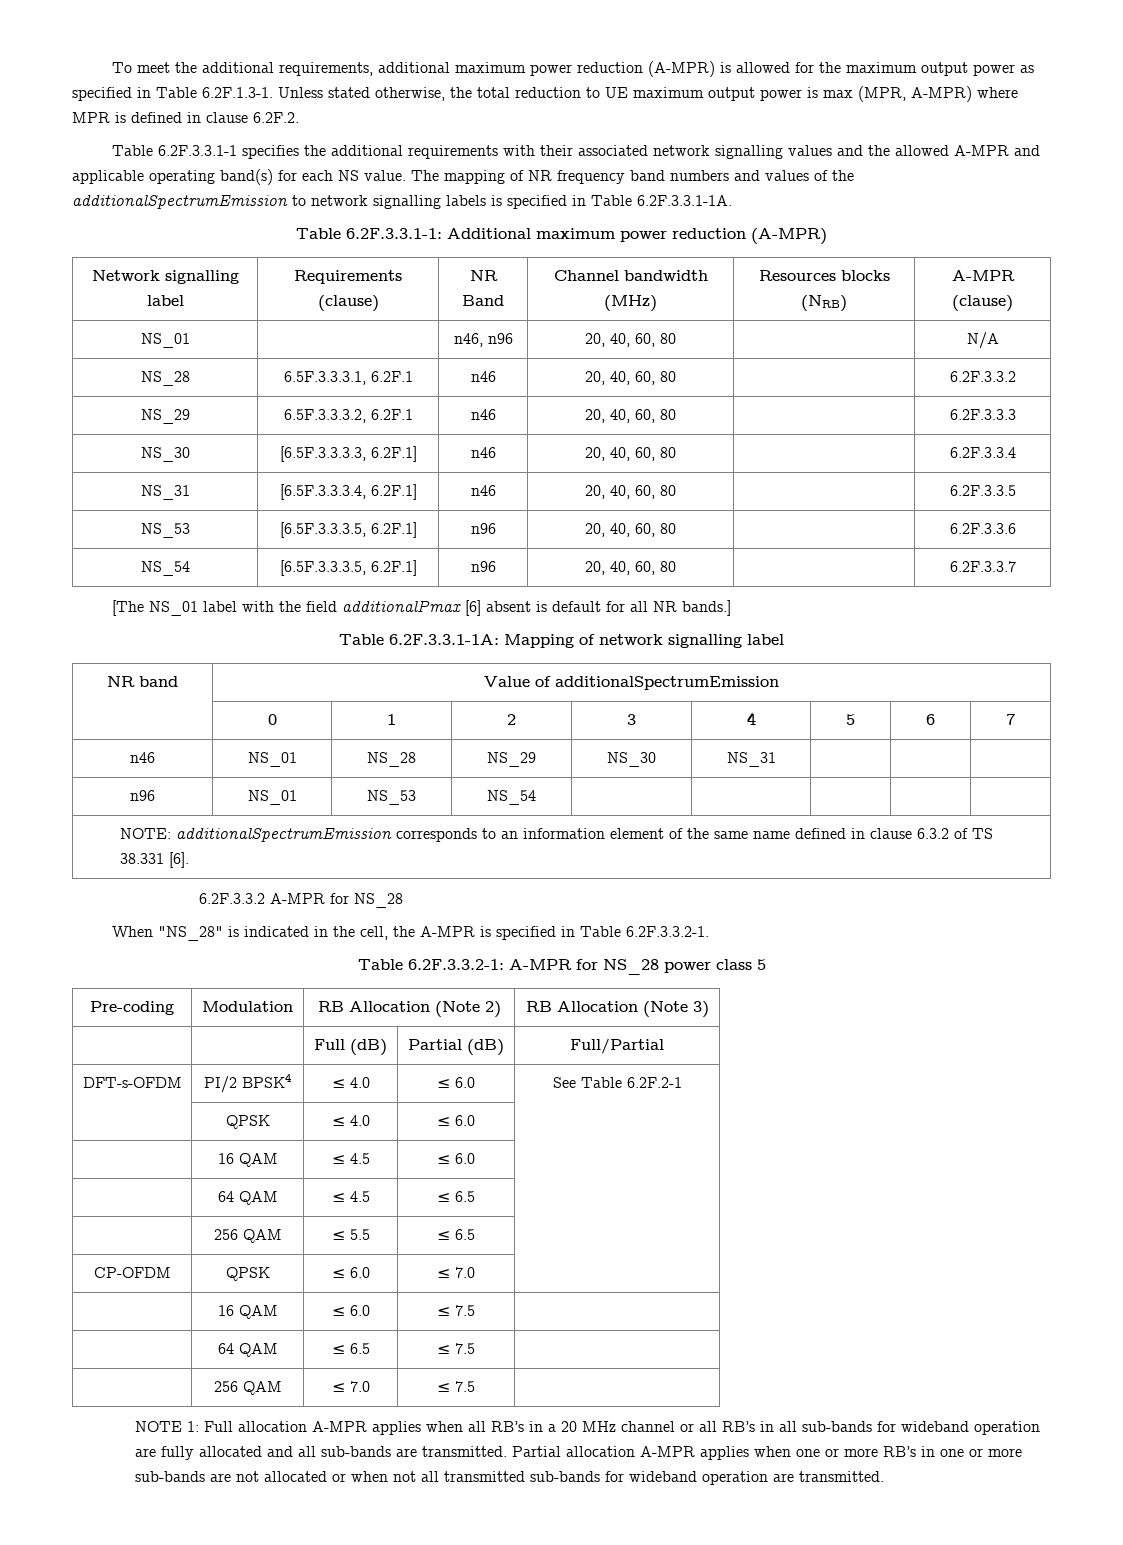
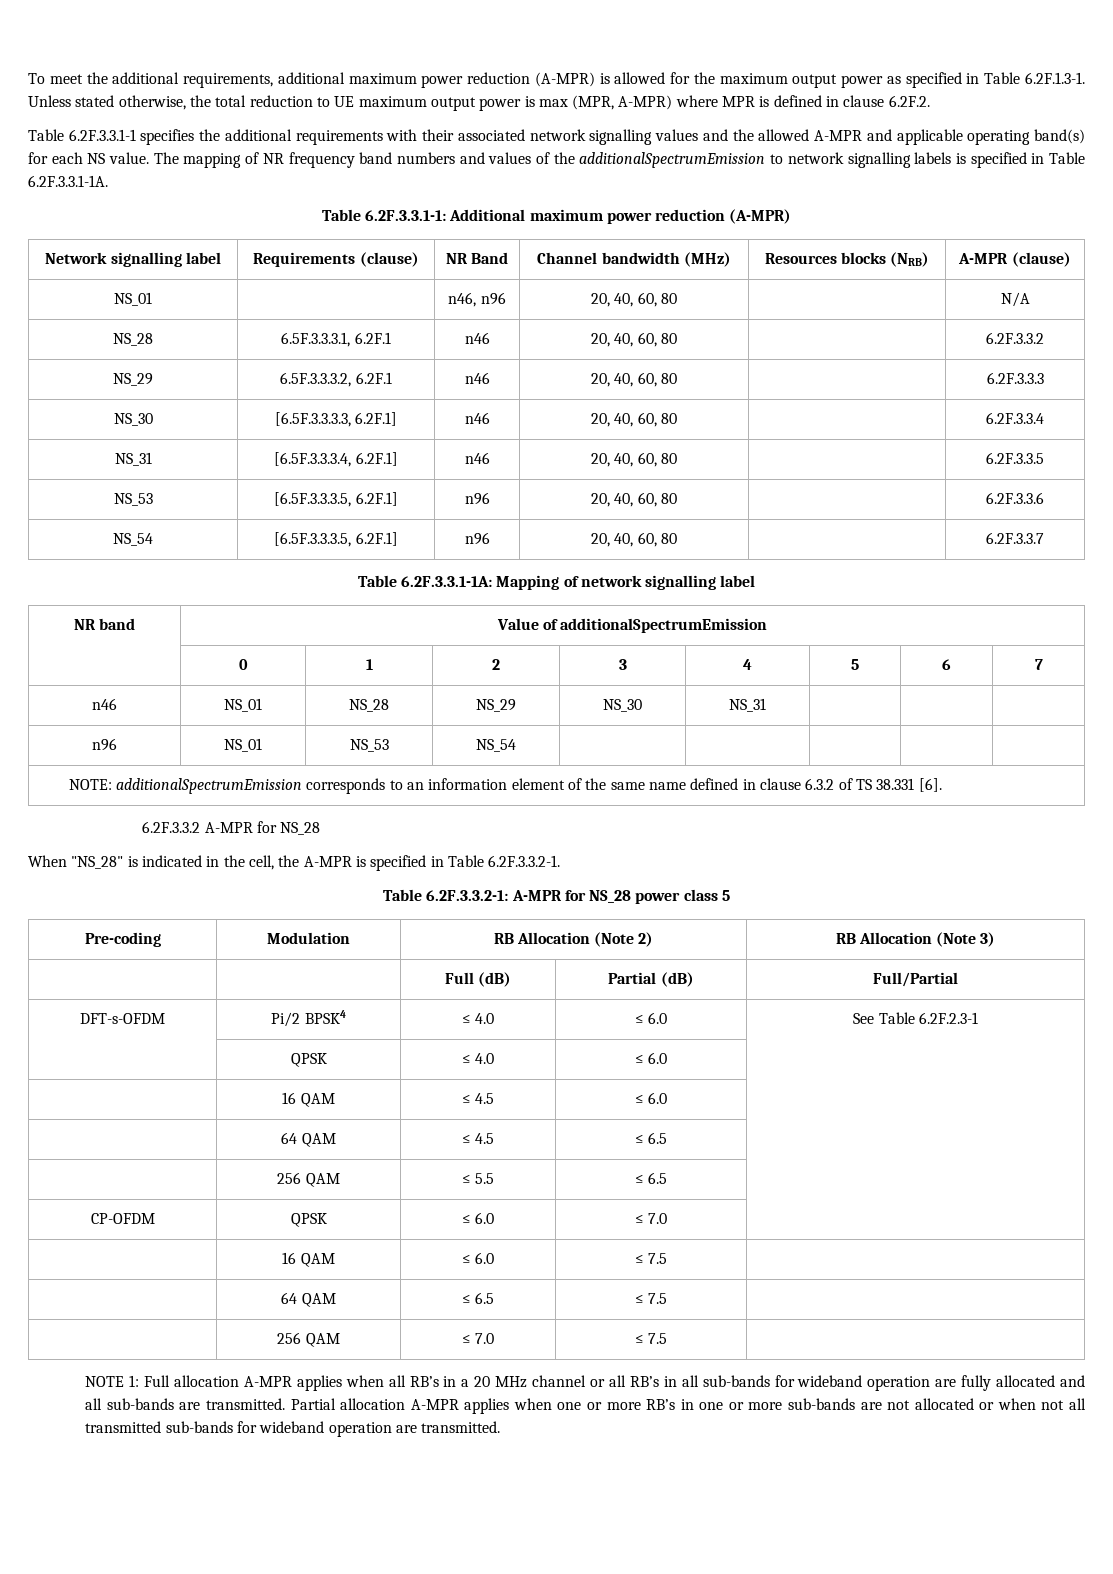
- [The NS_01 label with the field additionalPmax [6] absent is default for all NR bands.]
- DFT-s-OFDM | PI/2 BPSK4 | ≤ 4.0 | ≤ 6.0 | See Table 6.2F.2-1
+ DFT-s-OFDM | Pi/2 BPSK4 | ≤ 4.0 | ≤ 6.0 | See Table 6.2F.2.3-1

